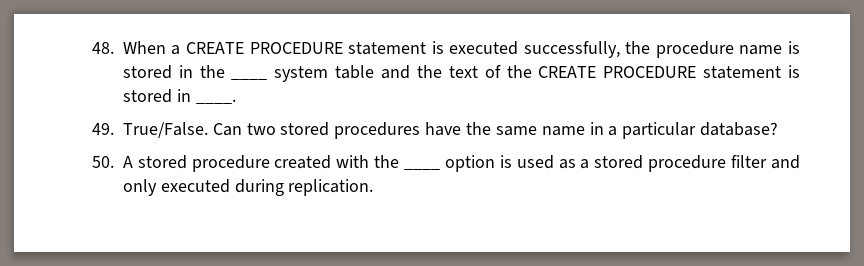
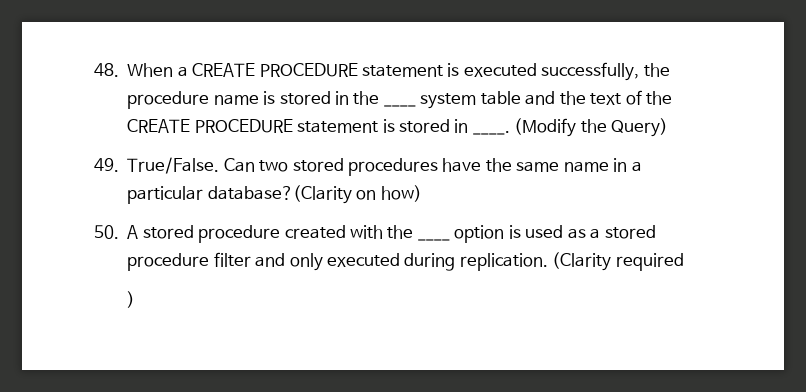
+ (Modify the Query)
- Can two stored procedures have the same name in a particular database?
+ Can two stored procedures have the same name in a particular database?(Clarity on how)
+ (Clarity required
+ )

